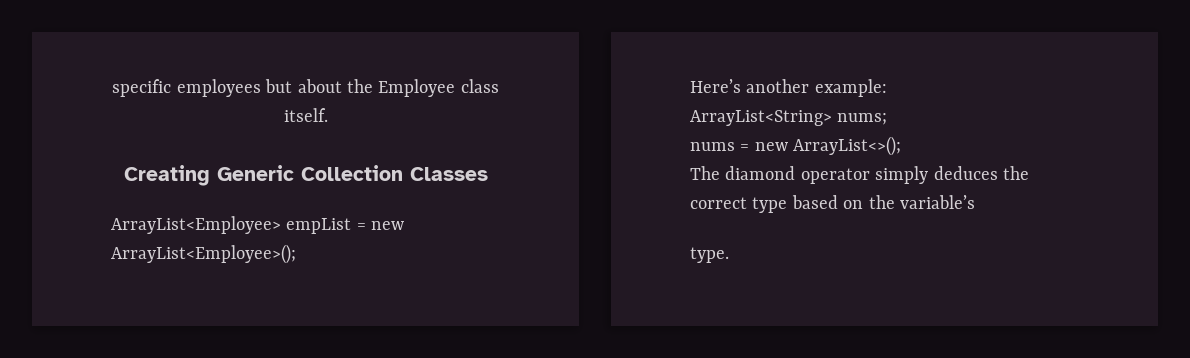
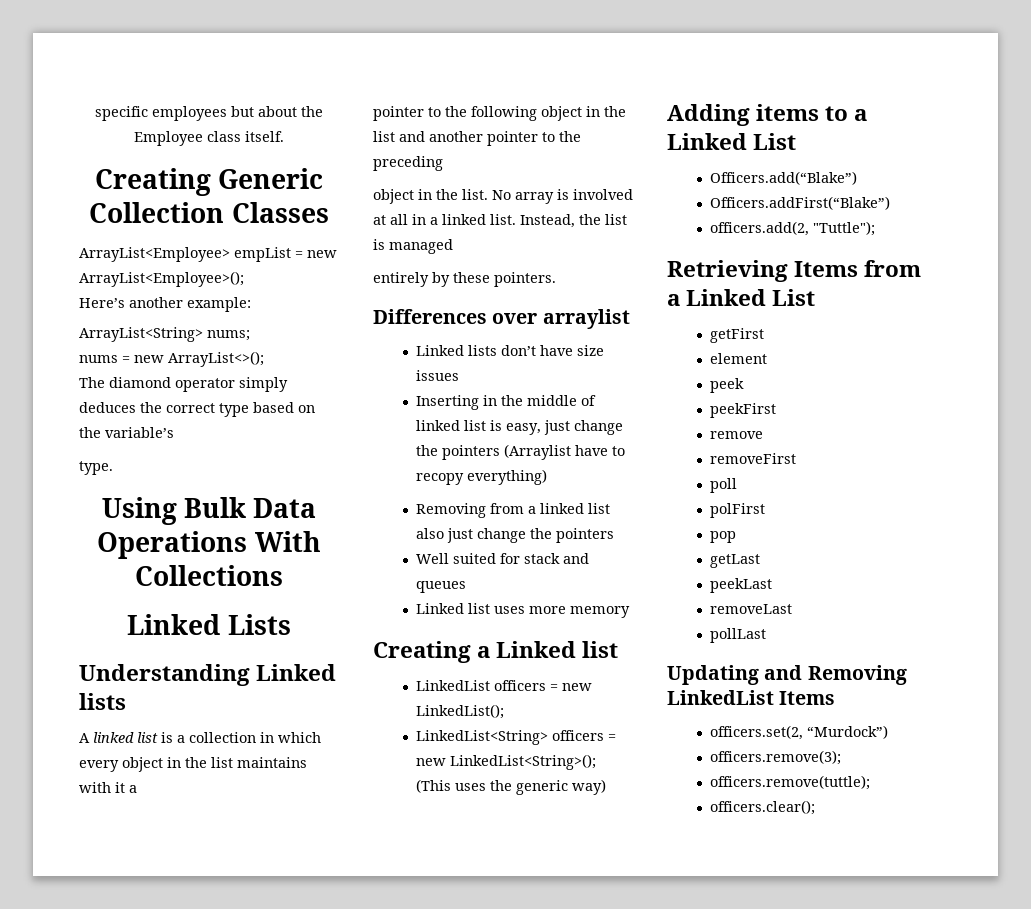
+ Using Bulk Data Operations With Collections
+ Linked Lists
+ Understanding Linked lists
+ A linked list is a collection in which every object in the list maintains with it a
+ pointer to the following object in the list and another pointer to the preceding
+ object in the list. No array is involved at all in a linked list. Instead, the list is managed
+ entirely by these pointers.
+ Differences over arraylist
+ Linked lists don’t have size issues
+ Inserting in the middle of linked list is easy, just change the pointers (Arraylist have to recopy everything)
+ Removing from a linked list also just change the pointers
+ Well suited for stack and queues
+ Linked list uses more memory
+ Creating a Linked list
+ LinkedList officers = new LinkedList();
+ LinkedList<String> officers = new LinkedList<String>(); (This uses the generic way)
+ Adding items to a Linked List
+ Officers.add(“Blake”)
+ Officers.addFirst(“Blake”)
+ officers.add(2, "Tuttle");
+ Retrieving Items from a Linked List
+ getFirst
+ element
+ peek
+ peekFirst
+ remove
+ removeFirst
+ poll
+ polFirst
+ pop
+ getLast
+ peekLast
+ removeLast
+ pollLast
+ Updating and Removing LinkedList Items
+ officers.set(2, “Murdock”)
+ officers.remove(3);
+ officers.remove(tuttle);
+ officers.clear();

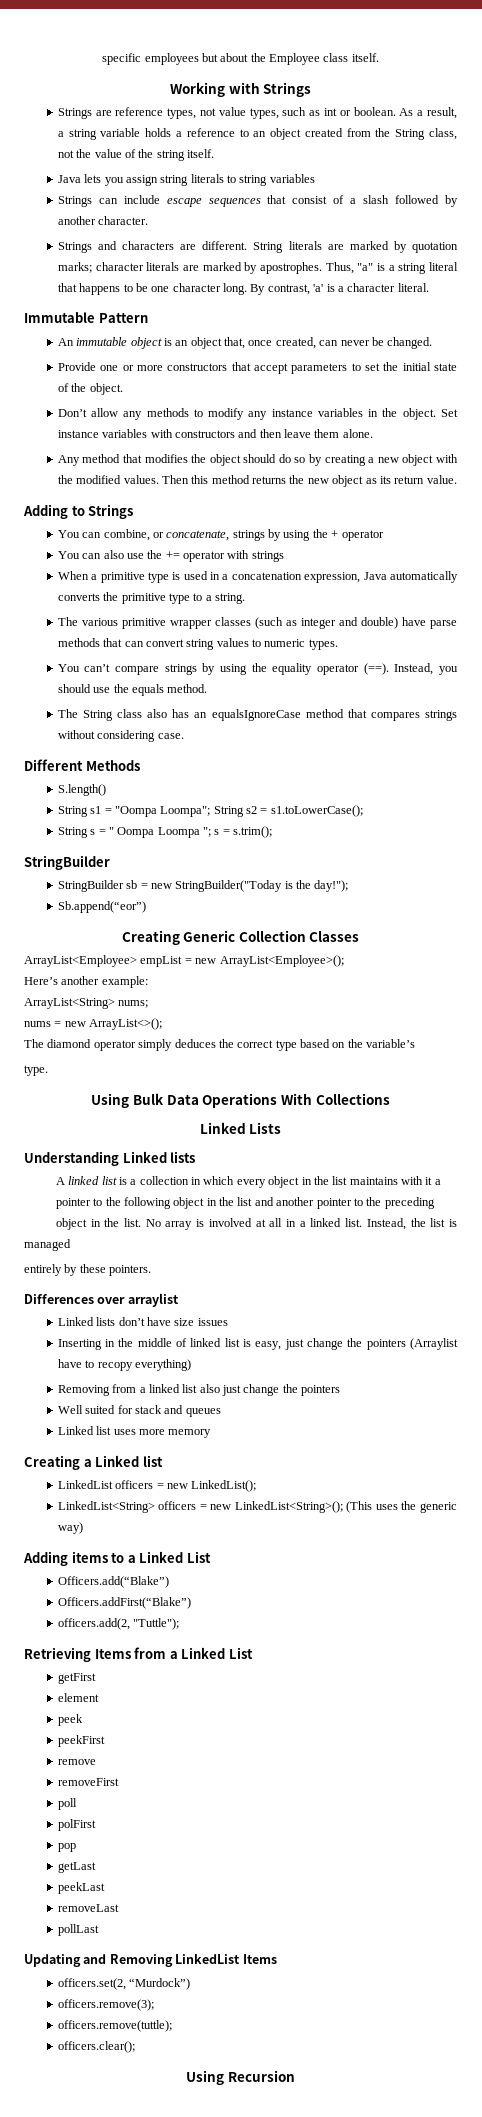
+ Working with Strings
+ Strings are reference types, not value types, such as int or boolean. As a result, a string variable holds a reference to an object created from the String class, not the value of the string itself.
+ Java lets you assign string literals to string variables
+ Strings can include escape sequences that consist of a slash followed by another character.
+ Strings and characters are different. String literals are marked by quotation marks; character literals are marked by apostrophes. Thus, "a" is a string literal that happens to be one character long. By contrast, 'a' is a character literal.
+ Immutable Pattern
+ An immutable object is an object that, once created, can never be changed.
+ Provide one or more constructors that accept parameters to set the initial state of the object.
+ Don’t allow any methods to modify any instance variables in the object. Set instance variables with constructors and then leave them alone.
+ Any method that modifies the object should do so by creating a new object with the modified values. Then this method returns the new object as its return value.
+ Adding to Strings
+ You can combine, or concatenate, strings by using the + operator
+ You can also use the += operator with strings
+ When a primitive type is used in a concatenation expression, Java automatically converts the primitive type to a string.
+ The various primitive wrapper classes (such as integer and double) have parse methods that can convert string values to numeric types.
+ You can’t compare strings by using the equality operator (==). Instead, you should use the equals method.
+ The String class also has an equalsIgnoreCase method that compares strings without considering case.
+ Different Methods
+ S.length()
+ String s1 = "Oompa Loompa"; String s2 = s1.toLowerCase();
+ String s = " Oompa Loompa "; s = s.trim();
+ StringBuilder
+ StringBuilder sb = new StringBuilder("Today is the day!");
+ Sb.append(“eor”)
+ Using Recursion

